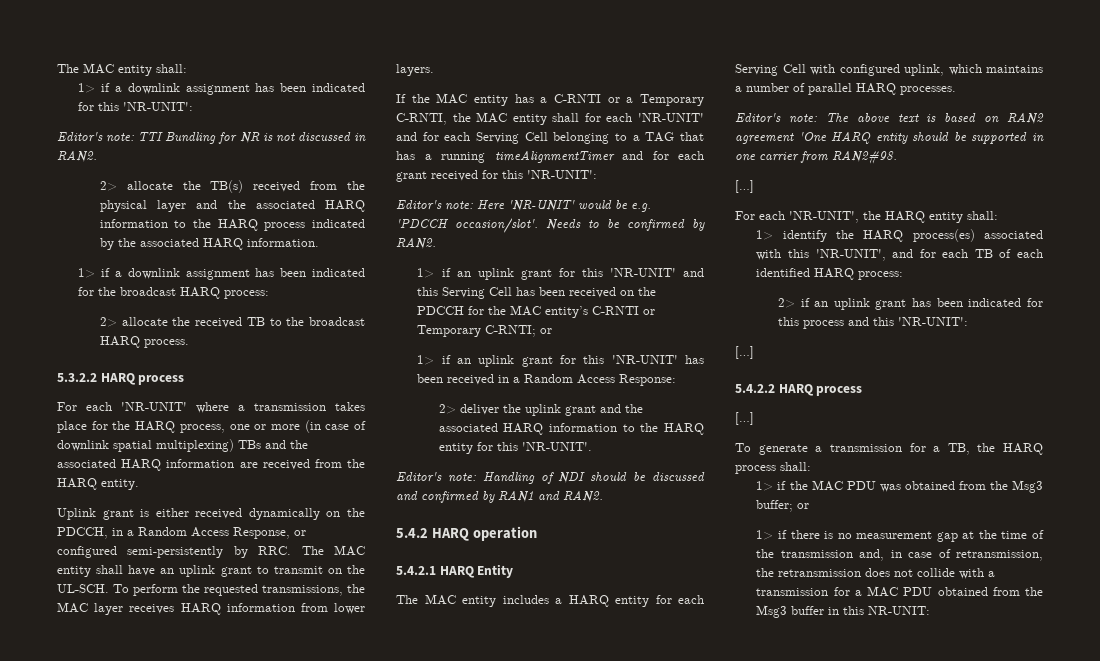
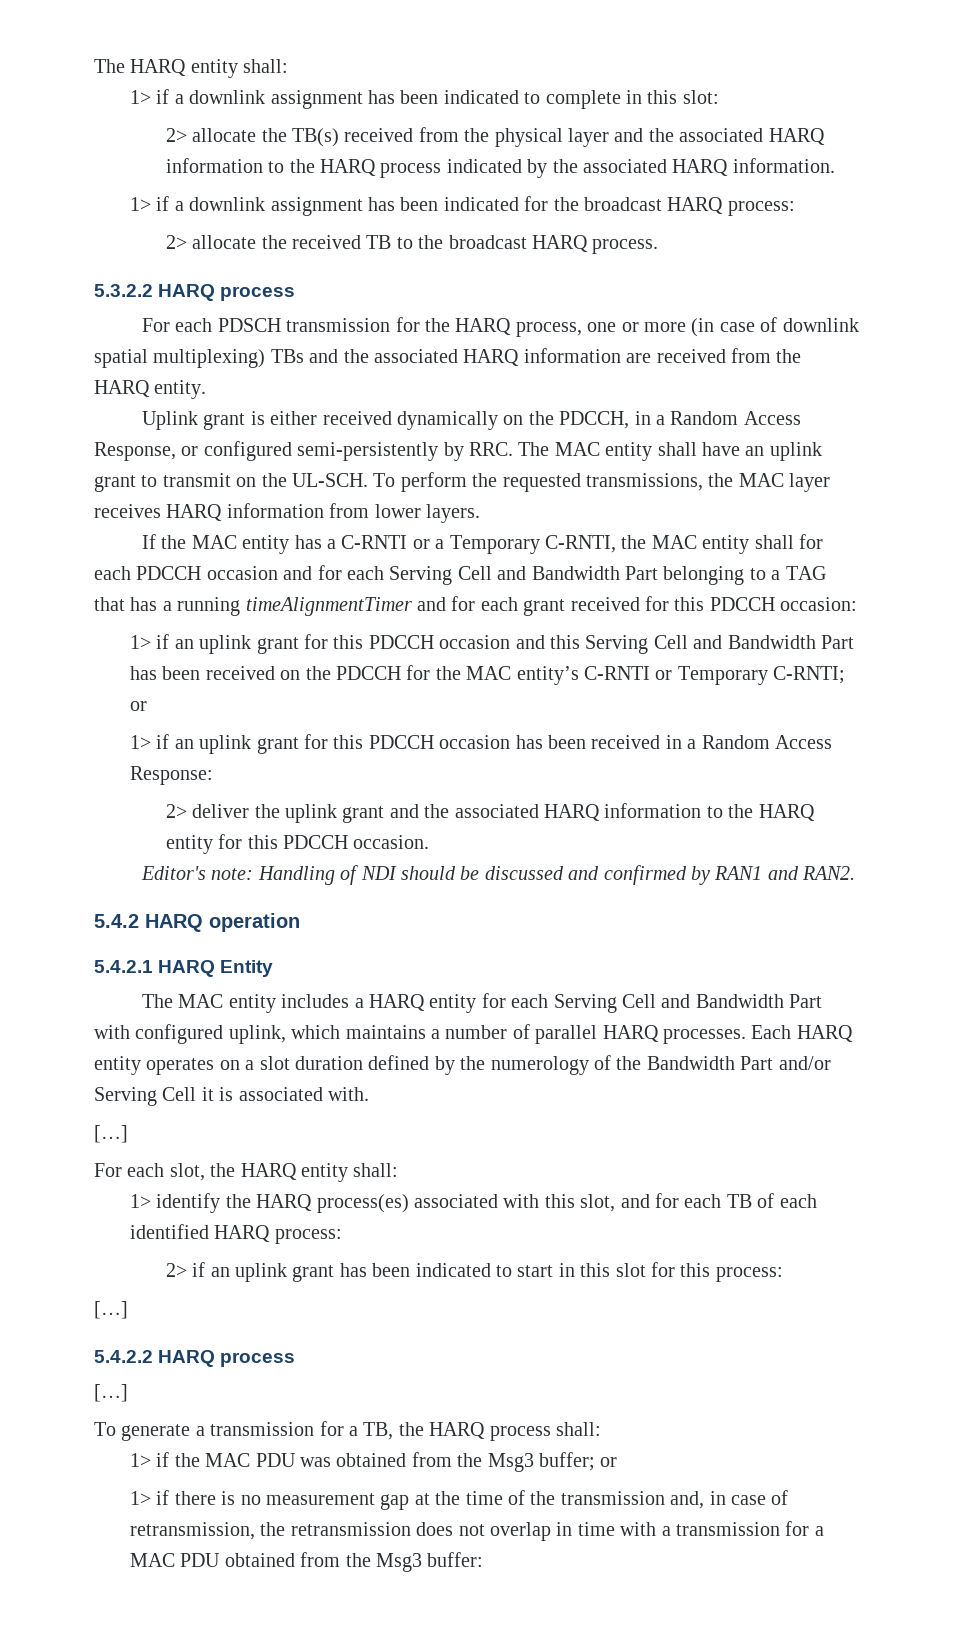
- The MAC entity shall:
+ The HARQ entity shall:
- 1> if a downlink assignment has been indicated for this 'NR-UNIT':
- Editor's note: TTI Bundling for NR is not discussed in RAN2.
+ 1> if a downlink assignment has been indicated to complete in this slot:
- For each 'NR-UNIT' where a transmission takes place for the HARQ process, one or more (in case of downlink spatial multiplexing) TBs and the associated HARQ information are received from the HARQ entity.
+ For each PDSCH transmission for the HARQ process, one or more (in case of downlink spatial multiplexing) TBs and the associated HARQ information are received from the HARQ entity.
- If the MAC entity has a C-RNTI or a Temporary C-RNTI, the MAC entity shall for each 'NR-UNIT' and for each Serving Cell belonging to a TAG that has a running timeAlignmentTimer and for each grant received for this 'NR-UNIT':
- Editor's note: Here 'NR-UNIT' would be e.g. 'PDCCH occasion/slot'. Needs to be confirmed by RAN2.
- 1> if an uplink grant for this 'NR-UNIT' and this Serving Cell has been received on the PDCCH for the MAC entity’s C-RNTI or Temporary C-RNTI; or
+ If the MAC entity has a C-RNTI or a Temporary C-RNTI, the MAC entity shall for each PDCCH occasion and for each Serving Cell and Bandwidth Part belonging to a TAG that has a running timeAlignmentTimer and for each grant received for this PDCCH occasion:
+ 1> if an uplink grant for this PDCCH occasion and this Serving Cell and Bandwidth Part has been received on the PDCCH for the MAC entity’s C-RNTI or Temporary C-RNTI; or
- 1> if an uplink grant for this 'NR-UNIT' has been received in a Random Access Response:
+ 1> if an uplink grant for this PDCCH occasion has been received in a Random Access Response:
- 2> deliver the uplink grant and the associated HARQ information to the HARQ entity for this 'NR-UNIT'.
+ 2> deliver the uplink grant and the associated HARQ information to the HARQ entity for this PDCCH occasion.
- The MAC entity includes a HARQ entity for each Serving Cell with configured uplink, which maintains a number of parallel HARQ processes.
- Editor's note: The above text is based on RAN2 agreement 'One HARQ entity should be supported in one carrier from RAN2#98.
+ The MAC entity includes a HARQ entity for each Serving Cell and Bandwidth Part with configured uplink, which maintains a number of parallel HARQ processes. Each HARQ entity operates on a slot duration defined by the numerology of the Bandwidth Part and/or Serving Cell it is associated with.
- For each 'NR-UNIT', the HARQ entity shall:
+ For each slot, the HARQ entity shall:
- 1> identify the HARQ process(es) associated with this 'NR-UNIT', and for each TB of each identified HARQ process:
+ 1> identify the HARQ process(es) associated with this slot, and for each TB of each identified HARQ process:
- 2> if an uplink grant has been indicated for this process and this 'NR-UNIT':
+ 2> if an uplink grant has been indicated to start in this slot for this process:
- 1> if there is no measurement gap at the time of the transmission and, in case of retransmission, the retransmission does not collide with a transmission for a MAC PDU obtained from the Msg3 buffer in this NR-UNIT:
+ 1> if there is no measurement gap at the time of the transmission and, in case of retransmission, the retransmission does not overlap in time with a transmission for a MAC PDU obtained from the Msg3 buffer:

